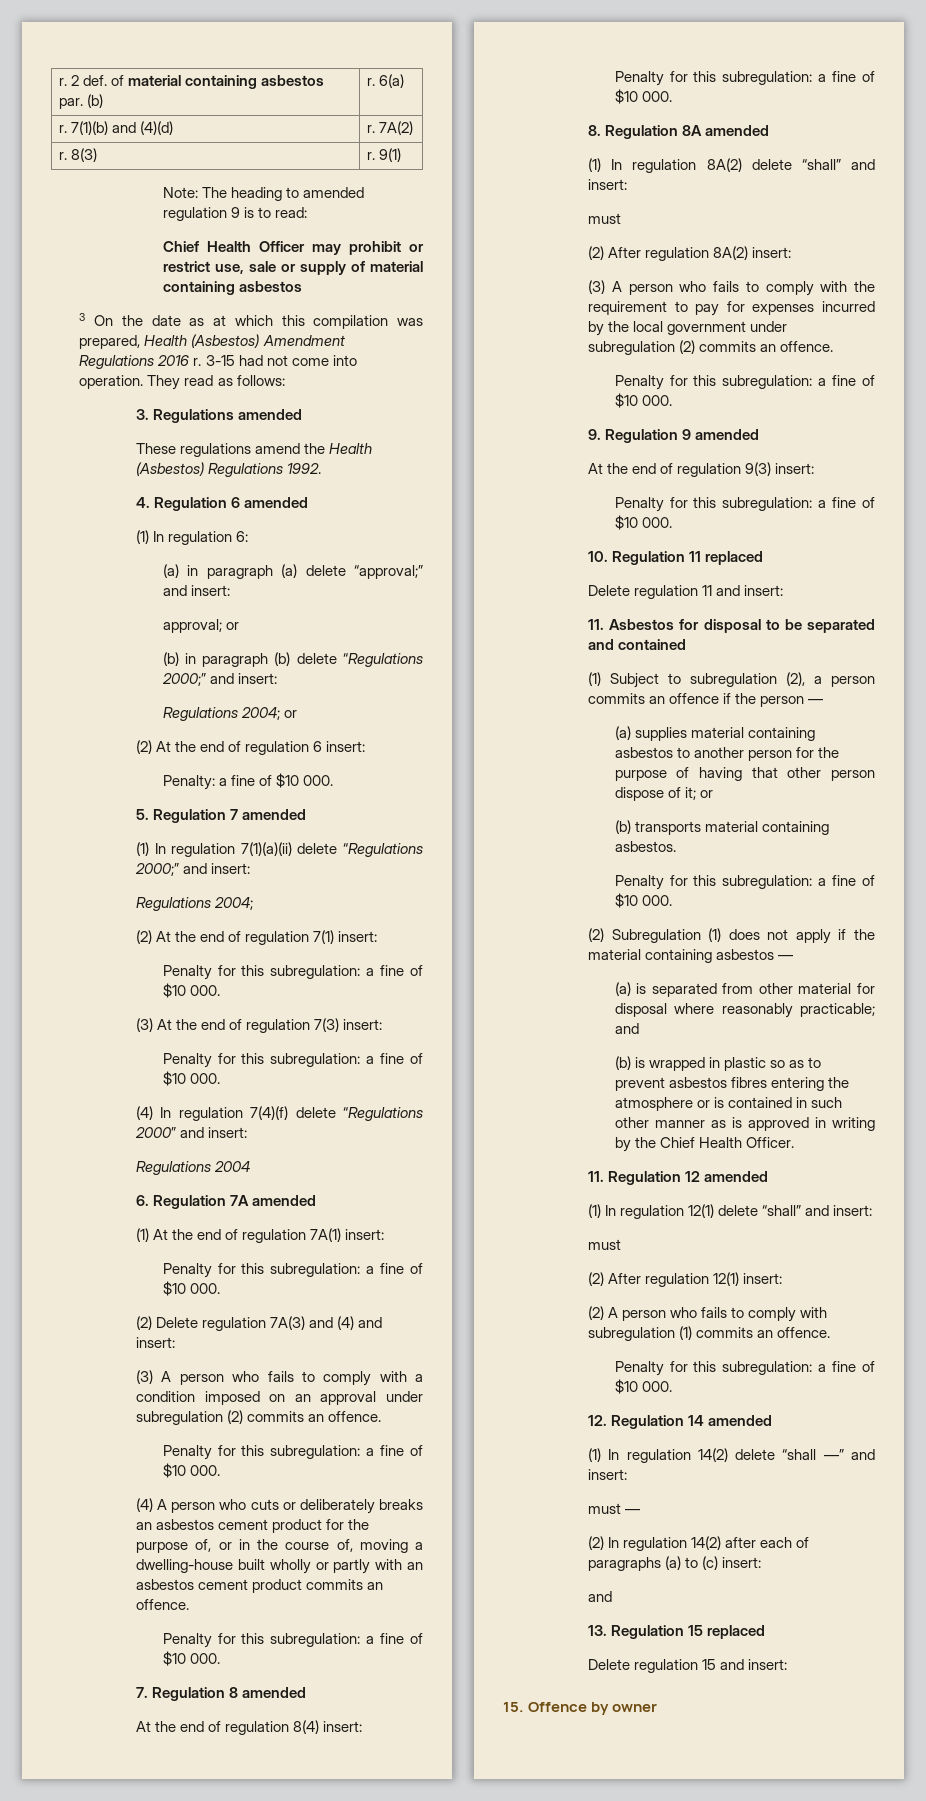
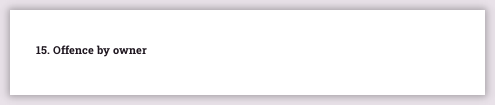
- r. 2 def. of material containing asbestos par. (b) | r. 6(a)
- r. 7(1)(b) and (4)(d) | r. 7A(2)
- r. 8(3) | r. 9(1)
- Note: The heading to amended regulation 9 is to read:
- Chief Health Officer may prohibit or restrict use, sale or supply of material containing asbestos
- 3 On the date as at which this compilation was prepared, Health (Asbestos) Amendment Regulations 2016 r. 3-15 had not come into operation. They read as follows:
- 3. Regulations amended
- These regulations amend the Health (Asbestos) Regulations 1992.
- 4. Regulation 6 amended
- (1) In regulation 6:
- (a) in paragraph (a) delete “approval;” and insert:
- approval; or
- (b) in paragraph (b) delete “Regulations 2000;” and insert:
- Regulations 2004; or
- (2) At the end of regulation 6 insert:
- Penalty: a fine of $10 000.
- 5. Regulation 7 amended
- (1) In regulation 7(1)(a)(ii) delete “Regulations 2000;” and insert:
- Regulations 2004;
- (2) At the end of regulation 7(1) insert:
- Penalty for this subregulation: a fine of $10 000.
- (3) At the end of regulation 7(3) insert:
- Penalty for this subregulation: a fine of $10 000.
- (4) In regulation 7(4)(f) delete “Regulations 2000” and insert:
- Regulations 2004
- 6. Regulation 7A amended
- (1) At the end of regulation 7A(1) insert:
- Penalty for this subregulation: a fine of $10 000.
- (2) Delete regulation 7A(3) and (4) and insert:
- (3) A person who fails to comply with a condition imposed on an approval under subregulation (2) commits an offence.
- Penalty for this subregulation: a fine of $10 000.
- (4) A person who cuts or deliberately breaks an asbestos cement product for the purpose of, or in the course of, moving a dwelling-house built wholly or partly with an asbestos cement product commits an offence.
- Penalty for this subregulation: a fine of $10 000.
- 7. Regulation 8 amended
- At the end of regulation 8(4) insert:
- Penalty for this subregulation: a fine of $10 000.
- 8. Regulation 8A amended
- (1) In regulation 8A(2) delete “shall” and insert:
- must
- (2) After regulation 8A(2) insert:
- (3) A person who fails to comply with the requirement to pay for expenses incurred by the local government under subregulation (2) commits an offence.
- Penalty for this subregulation: a fine of $10 000.
- 9. Regulation 9 amended
- At the end of regulation 9(3) insert:
- Penalty for this subregulation: a fine of $10 000.
- 10. Regulation 11 replaced
- Delete regulation 11 and insert:
- 11. Asbestos for disposal to be separated and contained
- (1) Subject to subregulation (2), a person commits an offence if the person —
- (a) supplies material containing asbestos to another person for the purpose of having that other person dispose of it; or
- (b) transports material containing asbestos.
- Penalty for this subregulation: a fine of $10 000.
- (2) Subregulation (1) does not apply if the material containing asbestos —
- (a) is separated from other material for disposal where reasonably practicable; and
- (b) is wrapped in plastic so as to prevent asbestos fibres entering the atmosphere or is contained in such other manner as is approved in writing by the Chief Health Officer.
- 11. Regulation 12 amended
- (1) In regulation 12(1) delete “shall” and insert:
- must
- (2) After regulation 12(1) insert:
- (2) A person who fails to comply with subregulation (1) commits an offence.
- Penalty for this subregulation: a fine of $10 000.
- 12. Regulation 14 amended
- (1) In regulation 14(2) delete “shall —” and insert:
- must —
- (2) In regulation 14(2) after each of paragraphs (a) to (c) insert:
- and
- 13. Regulation 15 replaced
- Delete regulation 15 and insert:

